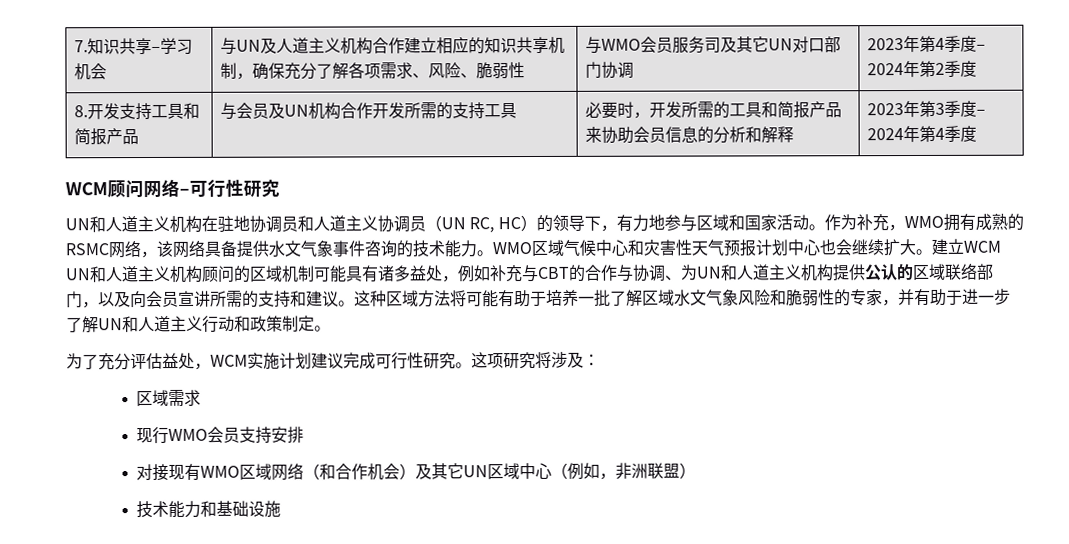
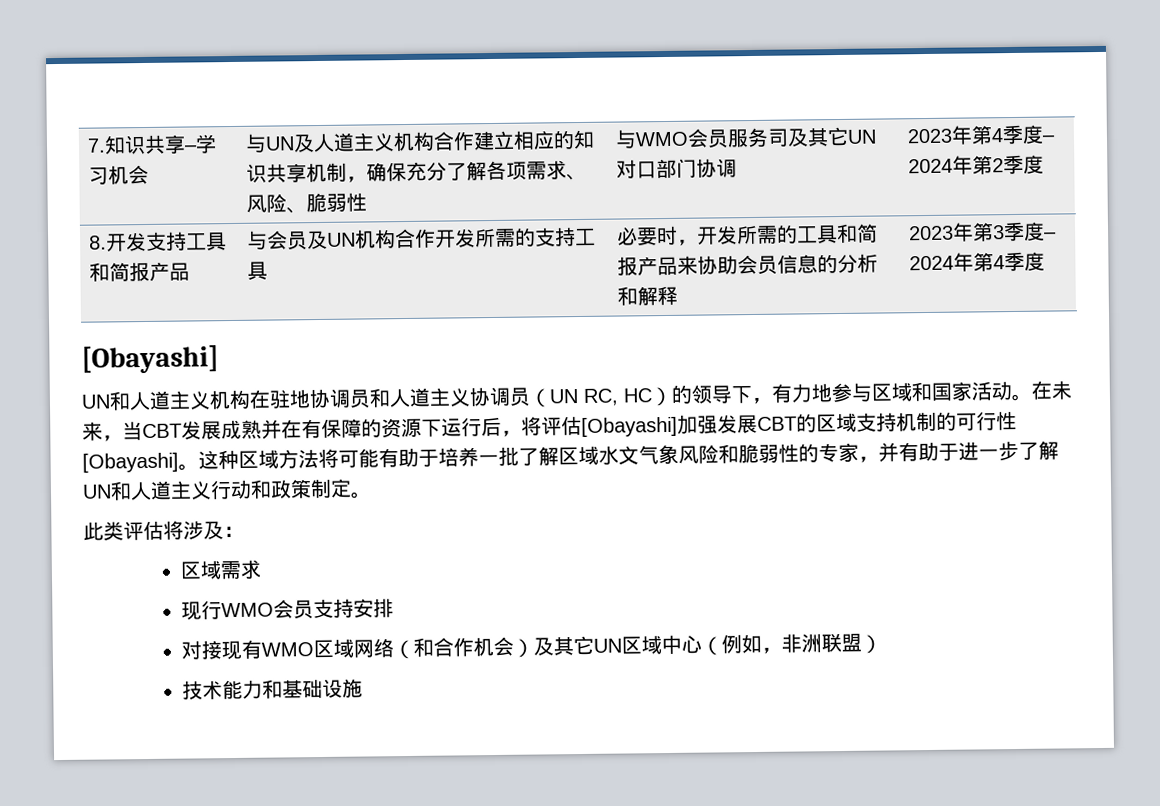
  8.开发支持工具和简报产品 | 与会员及UN机构合作开发所需的支持工具 | 必要时，开发所需的工具和简报产品来协助会员信息的分析和解释 | 2023年第3季度– 2024年第4季度
- WCM顾问网络–可行性研究
+ [Obayashi]
- 作为补充，WMO拥有成熟的RSMC网络，该网络具备提供水文气象事件咨询的技术能力。WMO区域气候中心和灾害性天气预报计划中心也会继续扩大。建立WCM UN和人道主义机构顾问的区域机制可能具有诸多益处，例如补充与CBT的合作与协调、为UN和人道主义机构提供公认的区域联络部门，以及向会员宣讲所需的支持和建议。
+ 在未来，当CBT发展成熟并在有保障的资源下运行后，将评估[Obayashi]加强发展CBT的区域支持机制的可行性[Obayashi]。
- 为了充分评估益处，WCM实施计划建议完成可行性研究。这项研究将涉及：
+ 此类评估将涉及：

